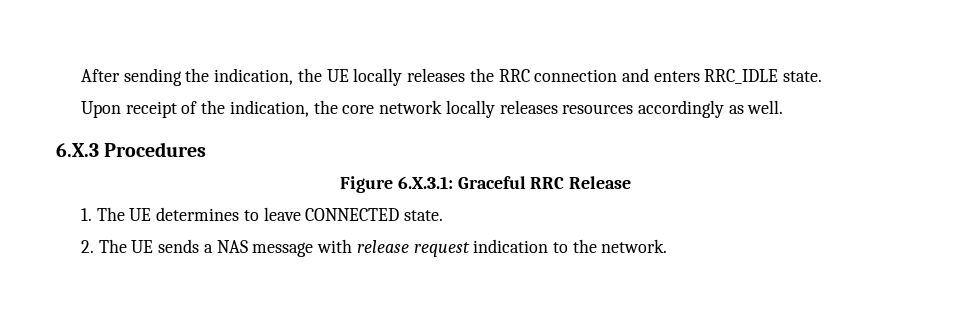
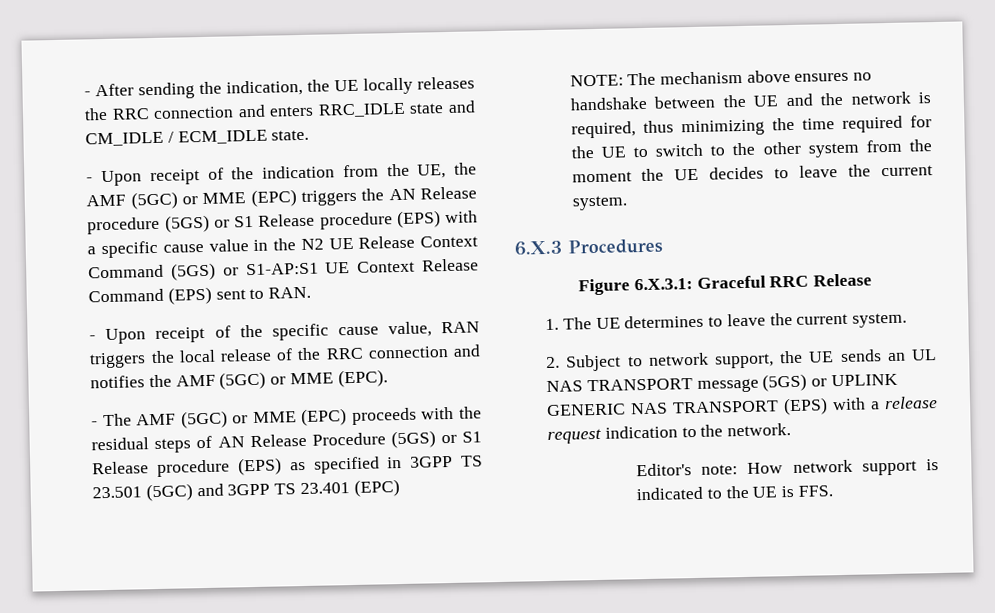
- After sending the indication, the UE locally releases the RRC connection and enters RRC_IDLE state.
- Upon receipt of the indication, the core network locally releases resources accordingly as well.
+ - After sending the indication, the UE locally releases the RRC connection and enters RRC_IDLE state and CM_IDLE / ECM_IDLE state.
+ - Upon receipt of the indication from the UE, the AMF (5GC) or MME (EPC) triggers the AN Release procedure (5GS) or S1 Release procedure (EPS) with a specific cause value in the N2 UE Release Context Command (5GS) or S1-AP:S1 UE Context Release Command (EPS) sent to RAN.
+ - Upon receipt of the specific cause value, RAN triggers the local release of the RRC connection and notifies the AMF (5GC) or MME (EPC).
+ - The AMF (5GC) or MME (EPC) proceeds with the residual steps of AN Release Procedure (5GS) or S1 Release procedure (EPS) as specified in 3GPP TS 23.501 (5GC) and 3GPP TS 23.401 (EPC)
+ NOTE: The mechanism above ensures no handshake between the UE and the network is required, thus minimizing the time required for the UE to switch to the other system from the moment the UE decides to leave the current system.
- 1. The UE determines to leave CONNECTED state.
- 2. The UE sends a NAS message with release request indication to the network.
+ 1. The UE determines to leave the current system.
+ 2. Subject to network support, the UE sends an UL NAS TRANSPORT message (5GS) or UPLINK GENERIC NAS TRANSPORT (EPS) with a release request indication to the network.
+ Editor's note: How network support is indicated to the UE is FFS.

